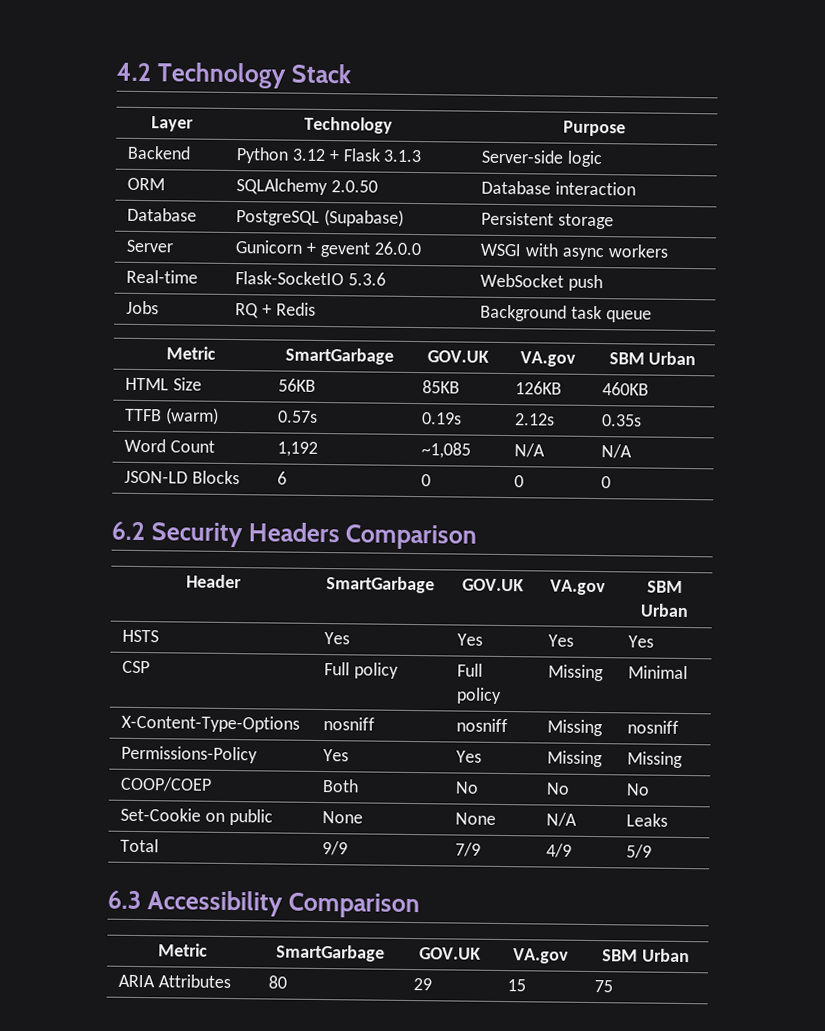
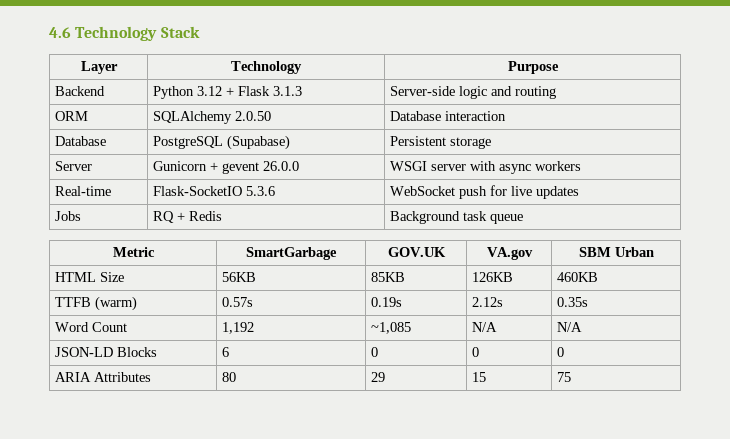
- 4.2 Technology Stack
+ 4.6 Technology Stack
- Backend | Python 3.12 + Flask 3.1.3 | Server-side logic
+ Backend | Python 3.12 + Flask 3.1.3 | Server-side logic and routing
- Server | Gunicorn + gevent 26.0.0 | WSGI with async workers
+ Server | Gunicorn + gevent 26.0.0 | WSGI server with async workers
- Real-time | Flask-SocketIO 5.3.6 | WebSocket push
+ Real-time | Flask-SocketIO 5.3.6 | WebSocket push for live updates
- 6.2 Security Headers Comparison
- Header | SmartGarbage | GOV.UK | VA.gov | SBM Urban
- HSTS | Yes | Yes | Yes | Yes
- CSP | Full policy | Full policy | Missing | Minimal
- X-Content-Type-Options | nosniff | nosniff | Missing | nosniff
- Permissions-Policy | Yes | Yes | Missing | Missing
- COOP/COEP | Both | No | No | No
- Set-Cookie on public | None | None | N/A | Leaks
- Total | 9/9 | 7/9 | 4/9 | 5/9
- 6.3 Accessibility Comparison
- Metric | SmartGarbage | GOV.UK | VA.gov | SBM Urban

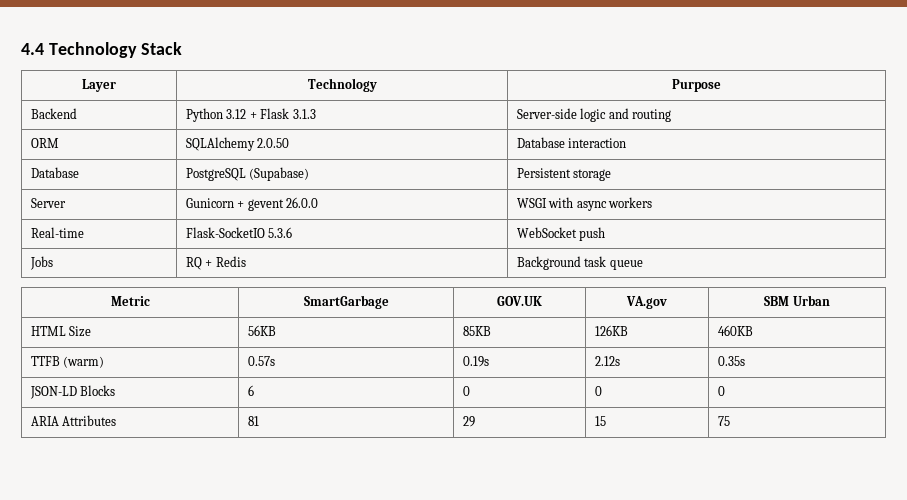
- 4.6 Technology Stack
+ 4.4 Technology Stack
- Server | Gunicorn + gevent 26.0.0 | WSGI server with async workers
+ Server | Gunicorn + gevent 26.0.0 | WSGI with async workers
- Real-time | Flask-SocketIO 5.3.6 | WebSocket push for live updates
+ Real-time | Flask-SocketIO 5.3.6 | WebSocket push
- Word Count | 1,192 | ~1,085 | N/A | N/A
- ARIA Attributes | 80 | 29 | 15 | 75
+ ARIA Attributes | 81 | 29 | 15 | 75

